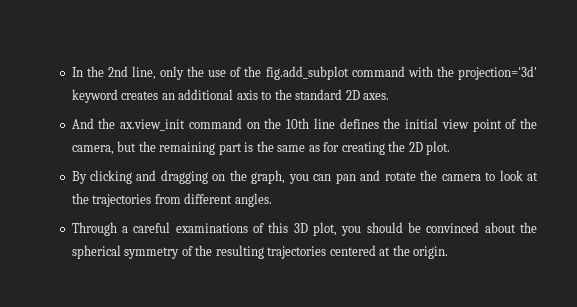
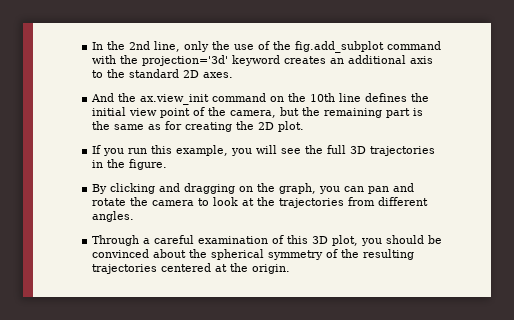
+ If you run this example, you will see the full 3D trajectories in the figure.
- Through a careful examinations of this 3D plot, you should be convinced about the spherical symmetry of the resulting trajectories centered at the origin.
+ Through a careful examination of this 3D plot, you should be convinced about the spherical symmetry of the resulting trajectories centered at the origin.

